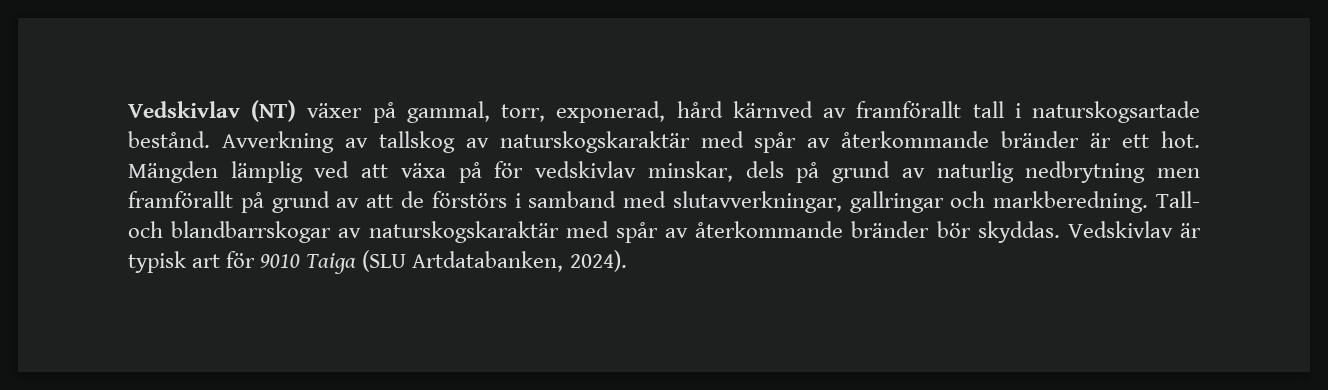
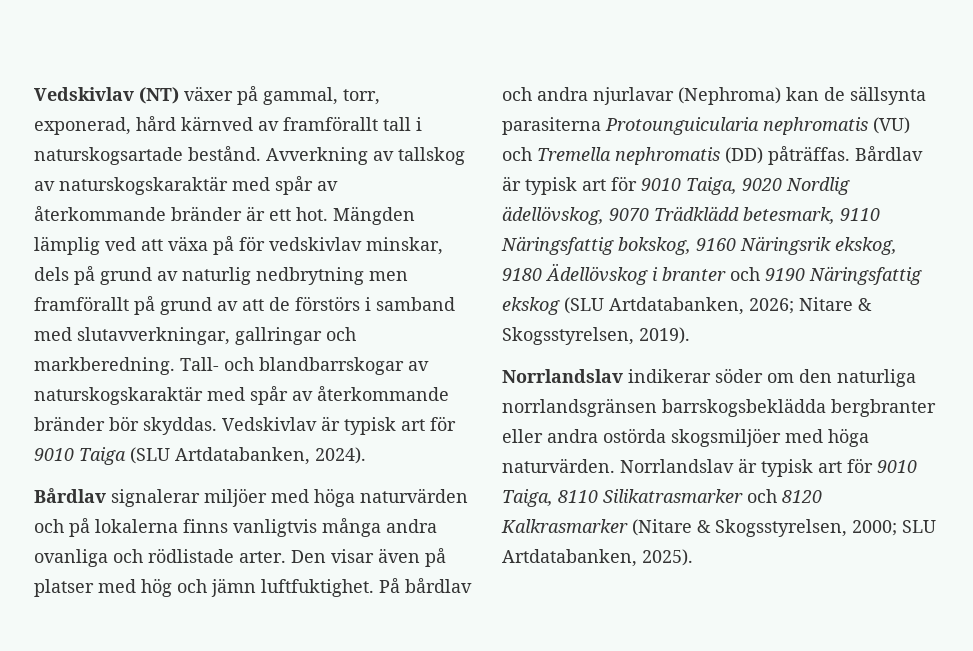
+ Bårdlav signalerar miljöer med höga naturvärden och på lokalerna finns vanligtvis många andra ovanliga och rödlistade arter. Den visar även på platser med hög och jämn luftfuktighet. På bårdlav och andra njurlavar (Nephroma) kan de sällsynta parasiterna Protounguicularia nephromatis (VU) och Tremella nephromatis (DD) påträffas. Bårdlav är typisk art för 9010 Taiga, 9020 Nordlig ädellövskog, 9070 Trädklädd betesmark, 9110 Näringsfattig bokskog, 9160 Näringsrik ekskog, 9180 Ädellövskog i branter och 9190 Näringsfattig ekskog (SLU Artdatabanken, 2026; Nitare & Skogsstyrelsen, 2019).
+ Norrlandslav indikerar söder om den naturliga norrlandsgränsen barrskogsbeklädda bergbranter eller andra ostörda skogsmiljöer med höga naturvärden. Norrlandslav är typisk art för 9010 Taiga, 8110 Silikatrasmarker och 8120 Kalkrasmarker (Nitare & Skogsstyrelsen, 2000; SLU Artdatabanken, 2025).

